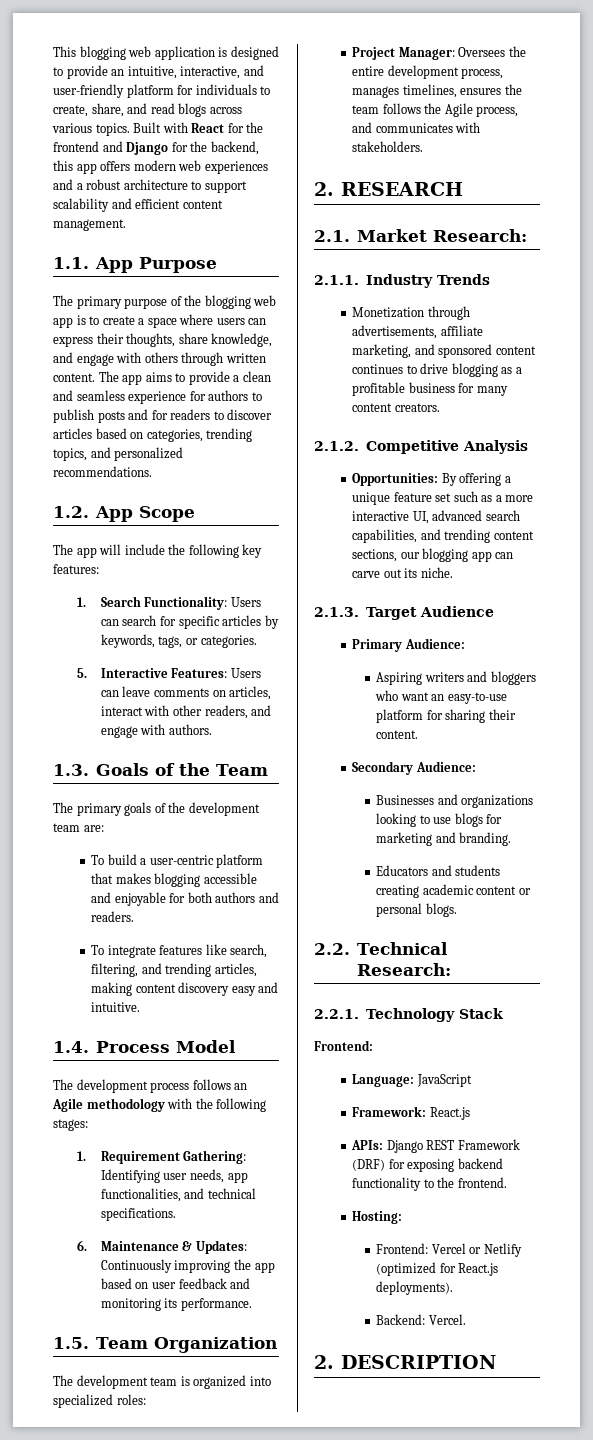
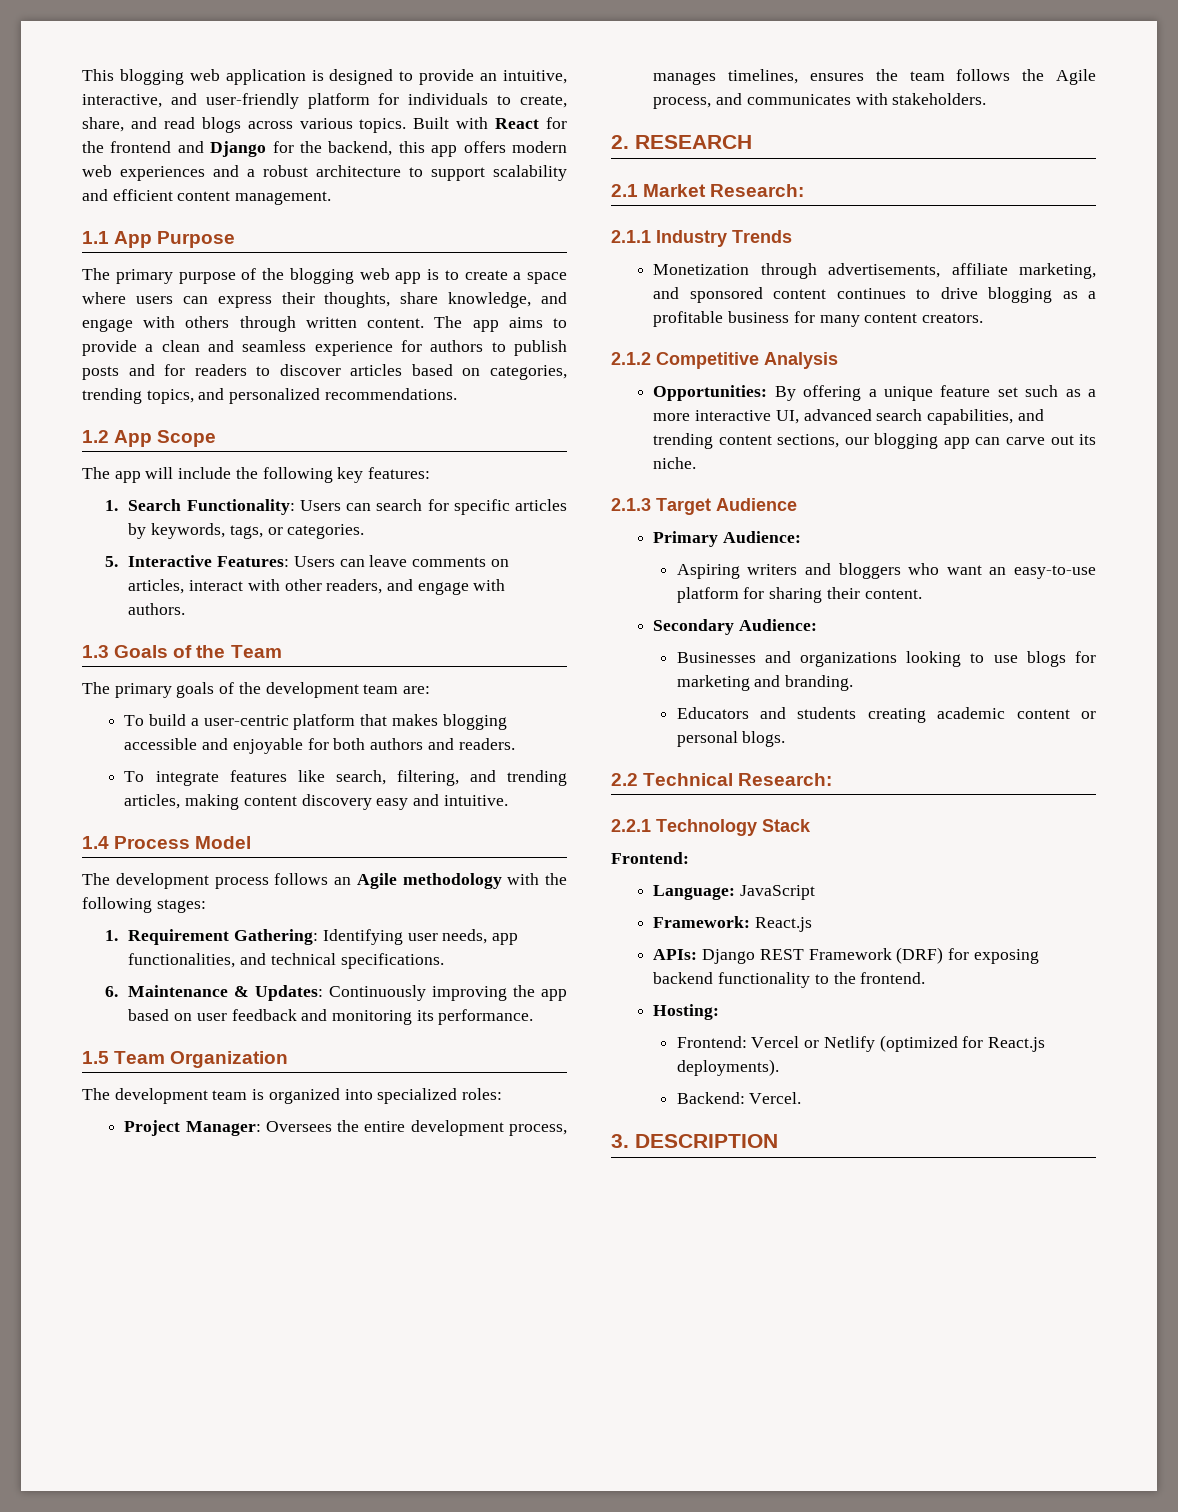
- 1.1. App Purpose
+ 1.1 App Purpose
- 1.2. App Scope
+ 1.2 App Scope
- 1.3. Goals of the Team
+ 1.3 Goals of the Team
- 1.4. Process Model
+ 1.4 Process Model
- 1.5. Team Organization
+ 1.5 Team Organization
- 2.1. Market Research:
+ 2.1 Market Research:
- 2.1.1. Industry Trends
+ 2.1.1 Industry Trends
- 2.1.2. Competitive Analysis
+ 2.1.2 Competitive Analysis
- 2.1.3. Target Audience
+ 2.1.3 Target Audience
- 2.2. Technical Research:
+ 2.2 Technical Research:
- 2.2.1. Technology Stack
+ 2.2.1 Technology Stack
- 2. DESCRIPTION
+ 3. DESCRIPTION

